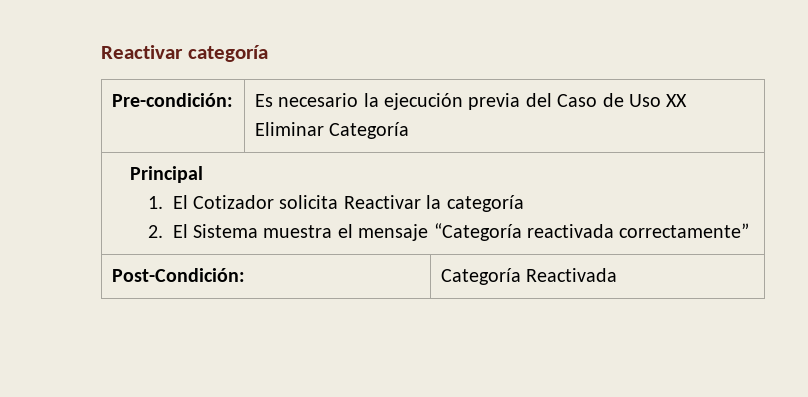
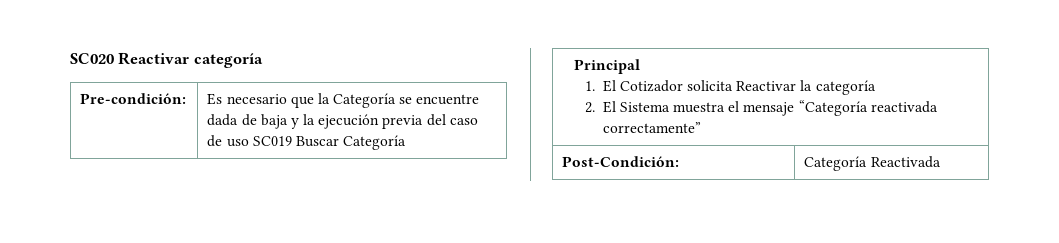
- Reactivar categoría
+ SC020 Reactivar categoría
- Pre-condición: | Es necesario la ejecución previa del Caso de Uso XX Eliminar Categoría
+ Pre-condición: | Es necesario que la Categoría se encuentre dada de baja y la ejecución previa del caso de uso SC019 Buscar Categoría

